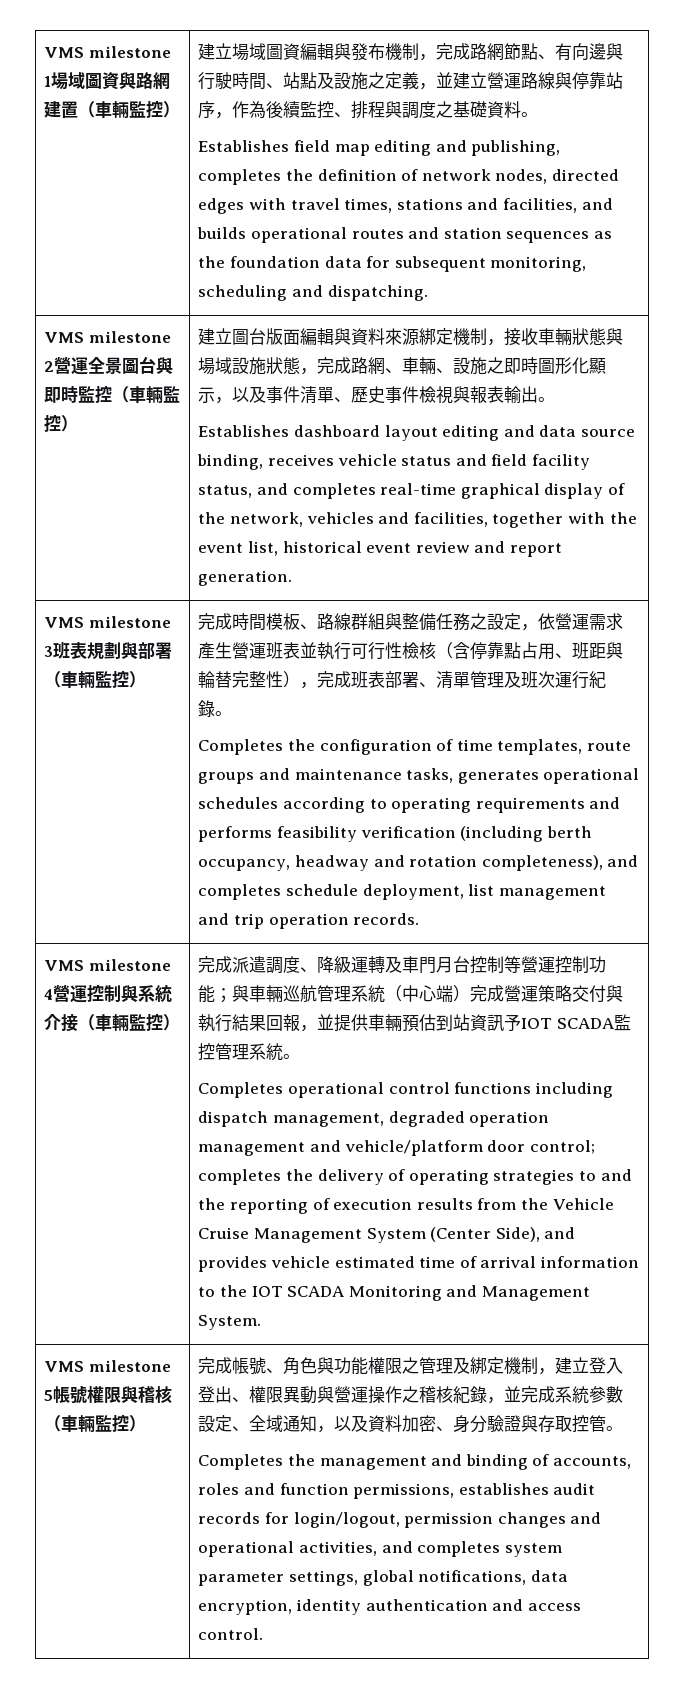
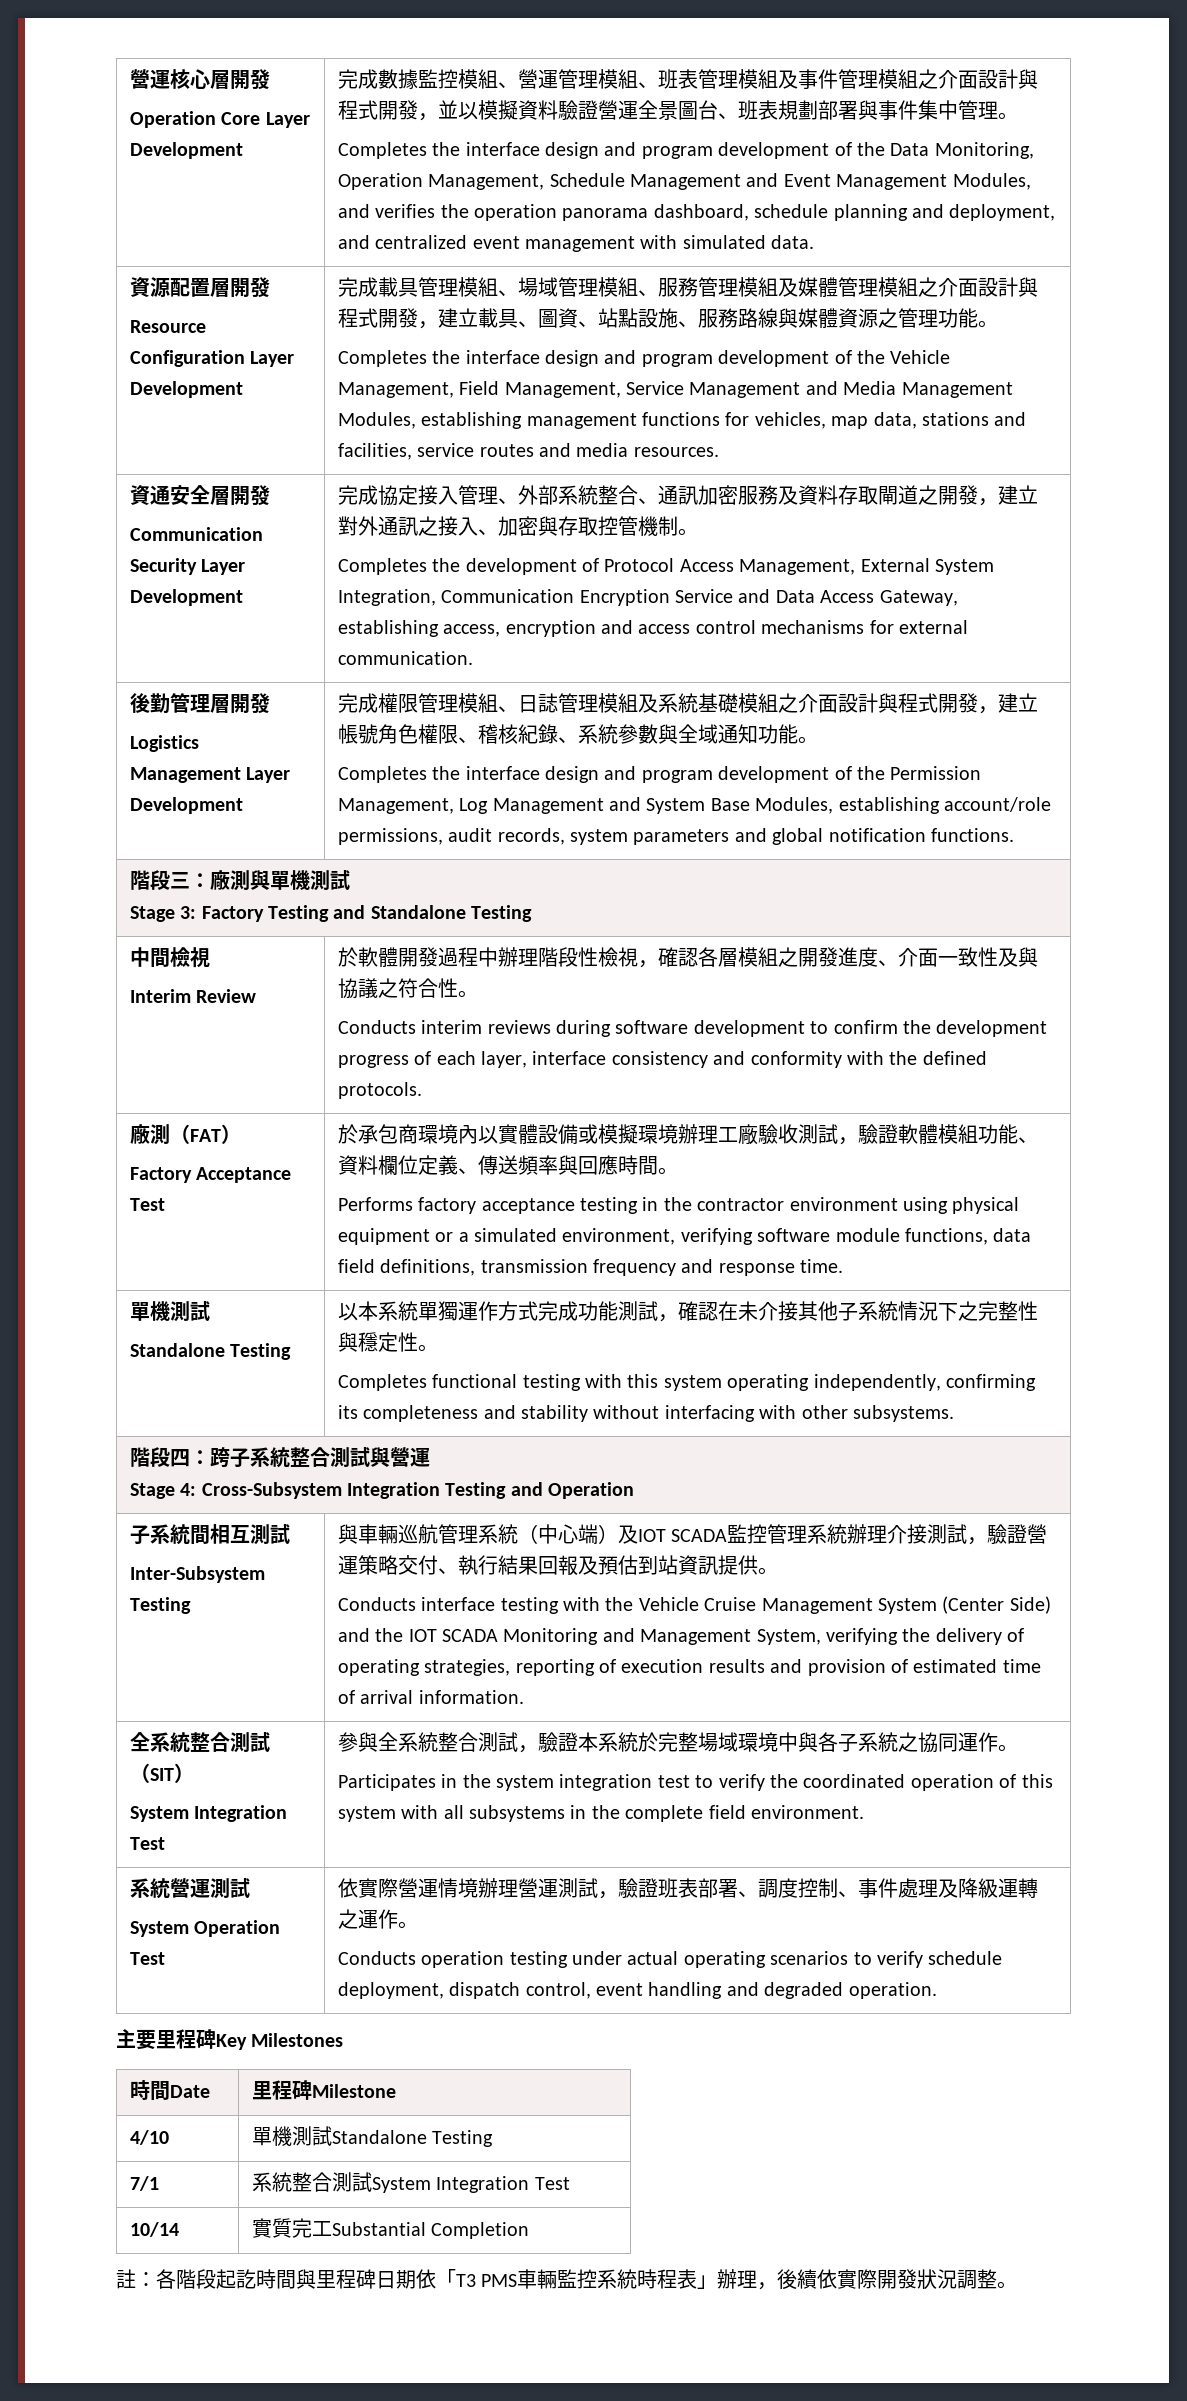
- VMS milestone 1場域圖資與路網建置（車輛監控） | 建立場域圖資編輯與發布機制，完成路網節點、有向邊與行駛時間、站點及設施之定義，並建立營運路線與停靠站序，作為後續監控、排程與調度之基礎資料。
- Establishes field map editing and publishing, completes the definition of network nodes, directed edges with travel times, stations and facilities, and builds operational routes and station sequences as the foundation data for subsequent monitoring, scheduling and dispatching.
- VMS milestone 2營運全景圖台與即時監控（車輛監控） | 建立圖台版面編輯與資料來源綁定機制，接收車輛狀態與場域設施狀態，完成路網、車輛、設施之即時圖形化顯示，以及事件清單、歷史事件檢視與報表輸出。
- Establishes dashboard layout editing and data source binding, receives vehicle status and field facility status, and completes real-time graphical display of the network, vehicles and facilities, together with the event list, historical event review and report generation.
- VMS milestone 3班表規劃與部署（車輛監控） | 完成時間模板、路線群組與整備任務之設定，依營運需求產生營運班表並執行可行性檢核（含停靠點占用、班距與輪替完整性），完成班表部署、清單管理及班次運行紀錄。
- Completes the configuration of time templates, route groups and maintenance tasks, generates operational schedules according to operating requirements and performs feasibility verification (including berth occupancy, headway and rotation completeness), and completes schedule deployment, list management and trip operation records.
- VMS milestone 4營運控制與系統介接（車輛監控） | 完成派遣調度、降級運轉及車門月台控制等營運控制功能；與車輛巡航管理系統（中心端）完成營運策略交付與執行結果回報，並提供車輛預估到站資訊予IOT SCADA監控管理系統。
- Completes operational control functions including dispatch management, degraded operation management and vehicle/platform door control; completes the delivery of operating strategies to and the reporting of execution results from the Vehicle Cruise Management System (Center Side), and provides vehicle estimated time of arrival information to the IOT SCADA Monitoring and Management System.
- VMS milestone 5帳號權限與稽核（車輛監控） | 完成帳號、角色與功能權限之管理及綁定機制，建立登入登出、權限異動與營運操作之稽核紀錄，並完成系統參數設定、全域通知，以及資料加密、身分驗證與存取控管。
- Completes the management and binding of accounts, roles and function permissions, establishes audit records for login/logout, permission changes and operational activities, and completes system parameter settings, global notifications, data encryption, identity authentication and access control.
+ 營運核心層開發
+ Operation Core Layer Development | 完成數據監控模組、營運管理模組、班表管理模組及事件管理模組之介面設計與程式開發，並以模擬資料驗證營運全景圖台、班表規劃部署與事件集中管理。
+ Completes the interface design and program development of the Data Monitoring, Operation Management, Schedule Management and Event Management Modules, and verifies the operation panorama dashboard, schedule planning and deployment, and centralized event management with simulated data.
+ 資源配置層開發
+ Resource Configuration Layer Development | 完成載具管理模組、場域管理模組、服務管理模組及媒體管理模組之介面設計與程式開發，建立載具、圖資、站點設施、服務路線與媒體資源之管理功能。
+ Completes the interface design and program development of the Vehicle Management, Field Management, Service Management and Media Management Modules, establishing management functions for vehicles, map data, stations and facilities, service routes and media resources.
+ 資通安全層開發
+ Communication Security Layer Development | 完成協定接入管理、外部系統整合、通訊加密服務及資料存取閘道之開發，建立對外通訊之接入、加密與存取控管機制。
+ Completes the development of Protocol Access Management, External System Integration, Communication Encryption Service and Data Access Gateway, establishing access, encryption and access control mechanisms for external communication.
+ 後勤管理層開發
+ Logistics Management Layer Development | 完成權限管理模組、日誌管理模組及系統基礎模組之介面設計與程式開發，建立帳號角色權限、稽核紀錄、系統參數與全域通知功能。
+ Completes the interface design and program development of the Permission Management, Log Management and System Base Modules, establishing account/role permissions, audit records, system parameters and global notification functions.
+ 階段三：廠測與單機測試
+ Stage 3: Factory Testing and Standalone Testing
+ 中間檢視
+ Interim Review | 於軟體開發過程中辦理階段性檢視，確認各層模組之開發進度、介面一致性及與協議之符合性。
+ Conducts interim reviews during software development to confirm the development progress of each layer, interface consistency and conformity with the defined protocols.
+ 廠測（FAT）
+ Factory Acceptance Test | 於承包商環境內以實體設備或模擬環境辦理工廠驗收測試，驗證軟體模組功能、資料欄位定義、傳送頻率與回應時間。
+ Performs factory acceptance testing in the contractor environment using physical equipment or a simulated environment, verifying software module functions, data field definitions, transmission frequency and response time.
+ 單機測試
+ Standalone Testing | 以本系統單獨運作方式完成功能測試，確認在未介接其他子系統情況下之完整性與穩定性。
+ Completes functional testing with this system operating independently, confirming its completeness and stability without interfacing with other subsystems.
+ 階段四：跨子系統整合測試與營運
+ Stage 4: Cross-Subsystem Integration Testing and Operation
+ 子系統間相互測試
+ Inter-Subsystem Testing | 與車輛巡航管理系統（中心端）及IOT SCADA監控管理系統辦理介接測試，驗證營運策略交付、執行結果回報及預估到站資訊提供。
+ Conducts interface testing with the Vehicle Cruise Management System (Center Side) and the IOT SCADA Monitoring and Management System, verifying the delivery of operating strategies, reporting of execution results and provision of estimated time of arrival information.
+ 全系統整合測試（SIT）
+ System Integration Test | 參與全系統整合測試，驗證本系統於完整場域環境中與各子系統之協同運作。
+ Participates in the system integration test to verify the coordinated operation of this system with all subsystems in the complete field environment.
+ 系統營運測試
+ System Operation Test | 依實際營運情境辦理營運測試，驗證班表部署、調度控制、事件處理及降級運轉之運作。
+ Conducts operation testing under actual operating scenarios to verify schedule deployment, dispatch control, event handling and degraded operation.
+ 主要里程碑Key Milestones
+ 時間Date | 里程碑Milestone
+ 4/10 | 單機測試Standalone Testing
+ 7/1 | 系統整合測試System Integration Test
+ 10/14 | 實質完工Substantial Completion
+ 註：各階段起訖時間與里程碑日期依「T3 PMS車輛監控系統時程表」辦理，後續依實際開發狀況調整。

